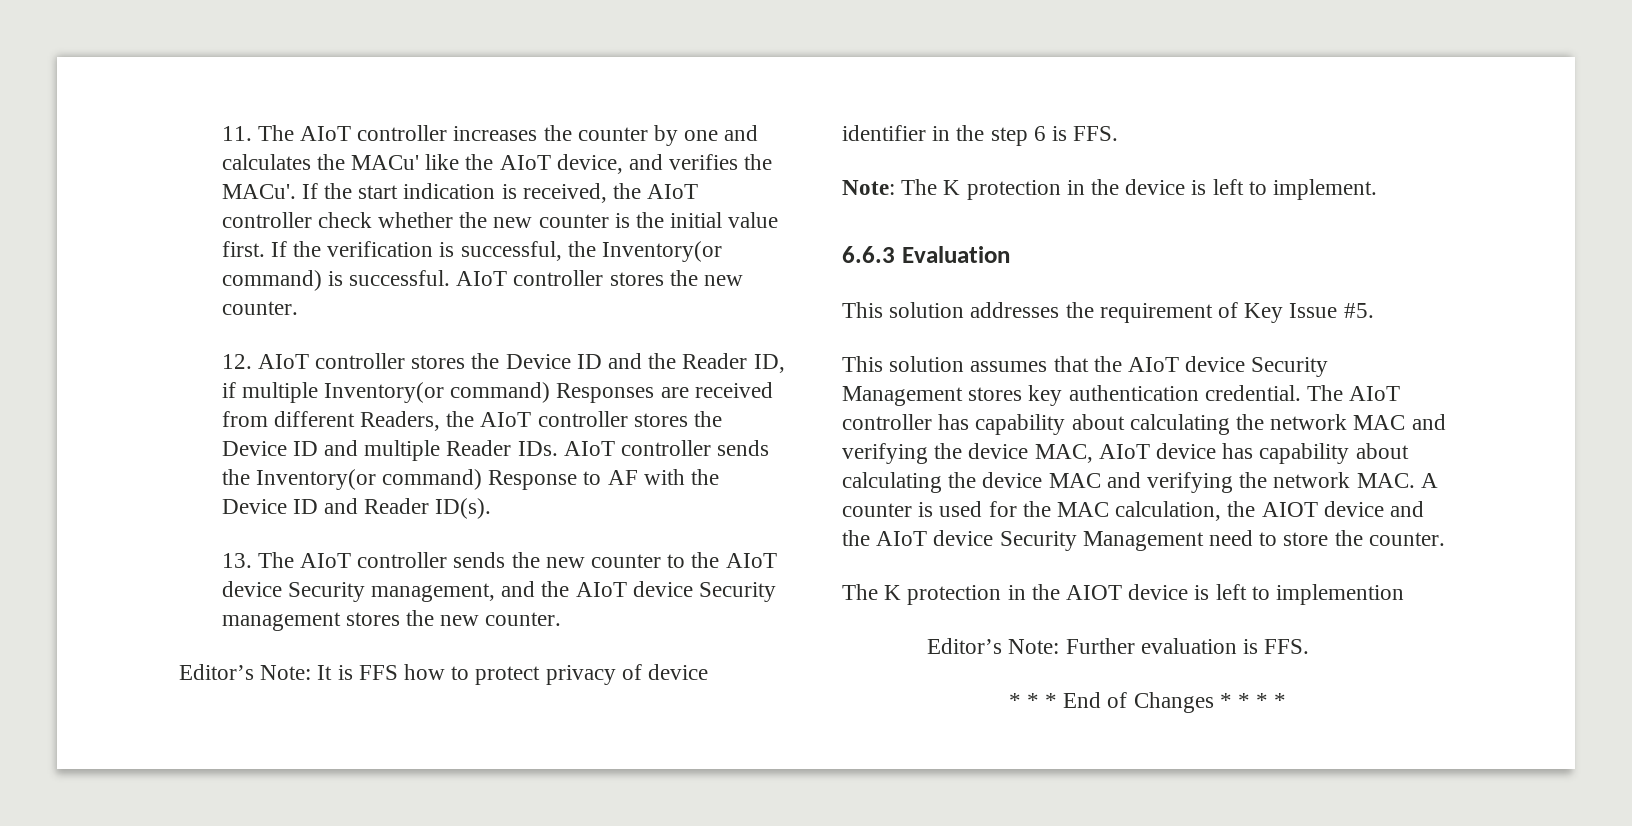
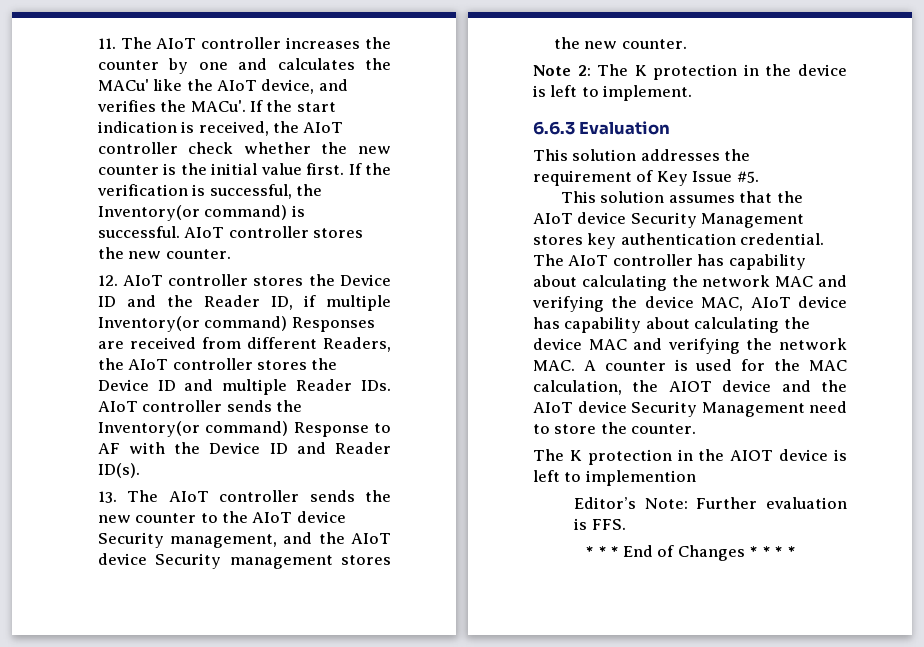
- Editor’s Note: It is FFS how to protect privacy of device identifier in the step 6 is FFS.
- Note: The K protection in the device is left to implement.
+ Note 2: The K protection in the device is left to implement.

